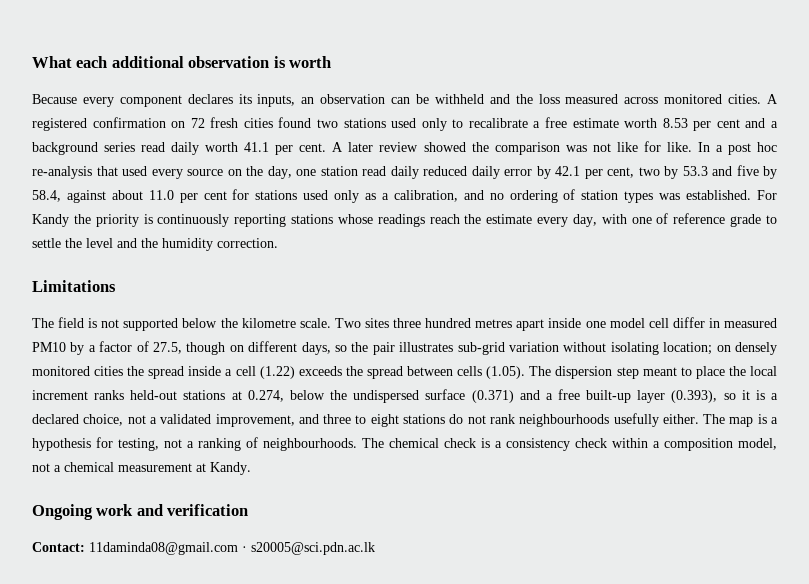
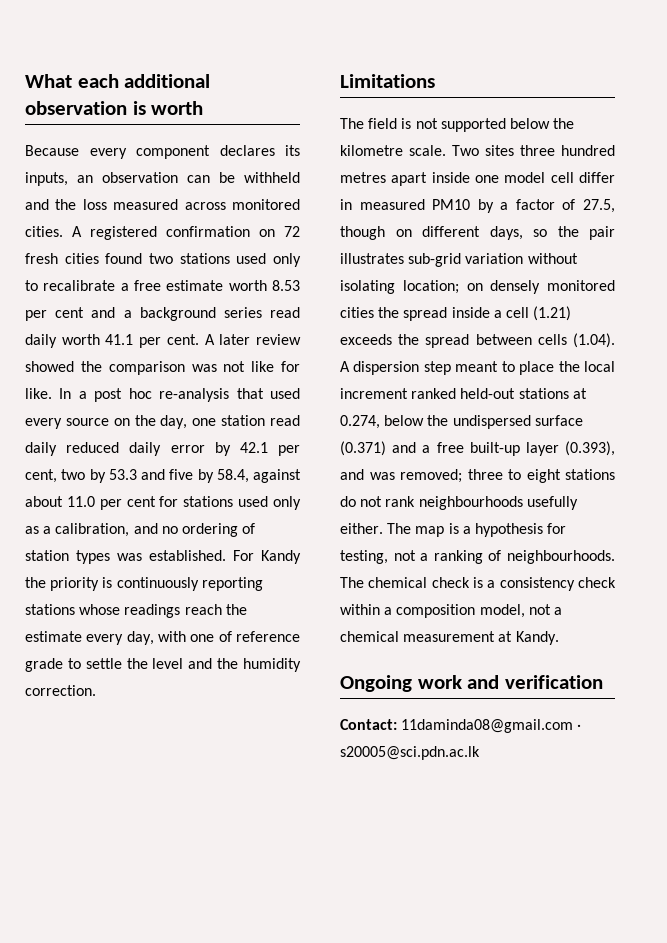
- on densely monitored cities the spread inside a cell (1.22) exceeds the spread between cells (1.05). The dispersion step meant to place the local increment ranks held-out stations at 0.274, below the undispersed surface (0.371) and a free built-up layer (0.393), so it is a declared choice, not a validated improvement, and three to eight stations do not rank neighbourhoods usefully either.
+ on densely monitored cities the spread inside a cell (1.21) exceeds the spread between cells (1.04). A dispersion step meant to place the local increment ranked held-out stations at 0.274, below the undispersed surface (0.371) and a free built-up layer (0.393), and was removed; three to eight stations do not rank neighbourhoods usefully either.

